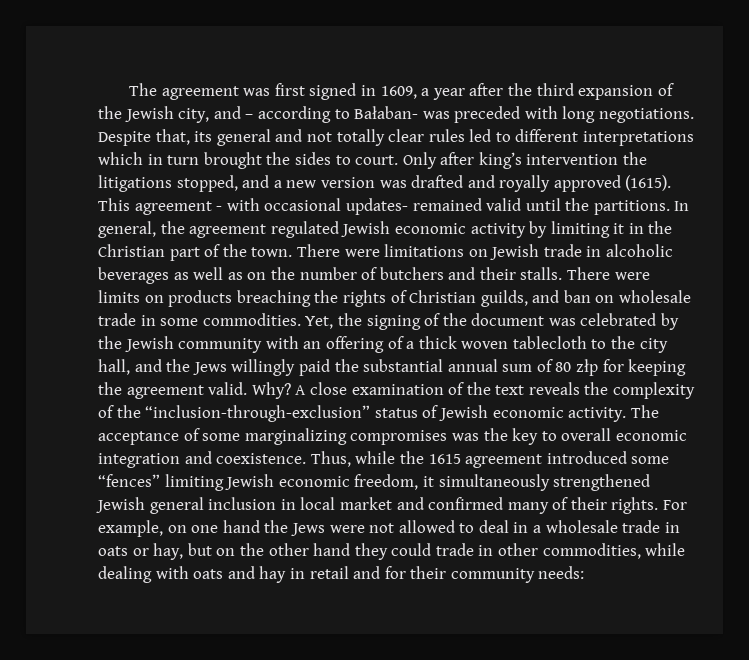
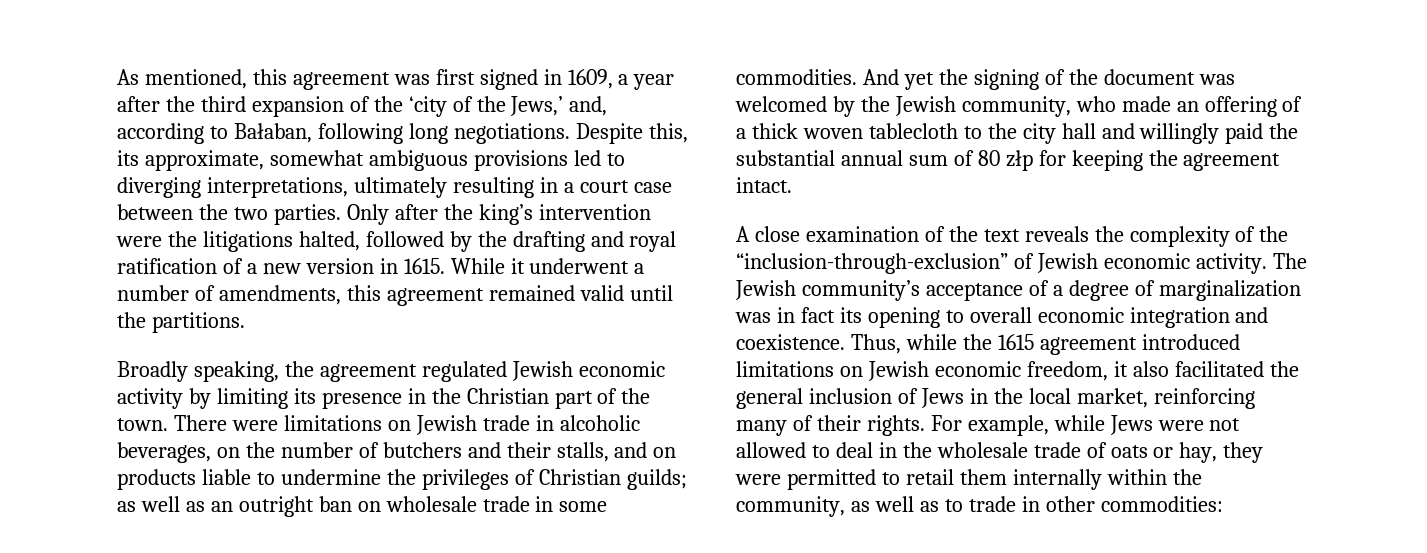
- The agreement was first signed in 1609, a year after the third expansion of the Jewish city, and – according to Bałaban- was preceded with long negotiations. Despite that, its general and not totally clear rules led to different interpretations which in turn brought the sides to court.
+ As mentioned, this agreement was first signed in 1609, a year after the third expansion of the ‘city of the Jews,’ and, according to Bałaban, following long negotiations. Despite this, its approximate, somewhat ambiguous provisions led to diverging interpretations, ultimately resulting in a court case between the two parties.
- Only after king’s intervention the litigations stopped, and a new version was drafted and royally approved (1615). This agreement - with occasional updates- remained valid until the partitions. In general, the agreement regulated Jewish economic activity by limiting it in the Christian part of the town.
+ Only after the king’s intervention were the litigations halted, followed by the drafting and royal ratification of a new version in 1615. While it underwent a number of amendments, this agreement remained valid until the partitions.
+ Broadly speaking, the agreement regulated Jewish economic activity by limiting its presence in the Christian part of the town.
- There were limitations on Jewish trade in alcoholic beverages as well as on the number of butchers and their stalls. There were limits on products breaching the rights of Christian guilds, and ban on wholesale trade in some commodities.
+ There were limitations on Jewish trade in alcoholic beverages, on the number of butchers and their stalls, and on products liable to undermine the privileges of Christian guilds; as well as an outright ban on wholesale trade in some commodities.
- Yet, the signing of the document was celebrated by the Jewish community with an offering of a thick woven tablecloth to the city hall, and the Jews willingly paid the substantial annual sum of 80 złp for keeping the agreement valid. Why? A close examination of the text reveals the complexity of the “inclusion-through-exclusion” status of Jewish economic activity.
+ And yet the signing of the document was welcomed by the Jewish community, who made an offering of a thick woven tablecloth to the city hall and willingly paid the substantial annual sum of 80 złp for keeping the agreement intact.
+ A close examination of the text reveals the complexity of the “inclusion-through-exclusion” of Jewish economic activity.
- The acceptance of some marginalizing compromises was the key to overall economic integration and coexistence.
+ The Jewish community’s acceptance of a degree of marginalization was in fact its opening to overall economic integration and coexistence.
- Thus, while the 1615 agreement introduced some “fences” limiting Jewish economic freedom, it simultaneously strengthened Jewish general inclusion in local market and confirmed many of their rights.
+ Thus, while the 1615 agreement introduced limitations on Jewish economic freedom, it also facilitated the general inclusion of Jews in the local market, reinforcing many of their rights.
- For example, on one hand the Jews were not allowed to deal in a wholesale trade in oats or hay, but on the other hand they could trade in other commodities, while dealing with oats and hay in retail and for their community needs:
+ For example, while Jews were not allowed to deal in the wholesale trade of oats or hay, they were permitted to retail them internally within the community, as well as to trade in other commodities:

